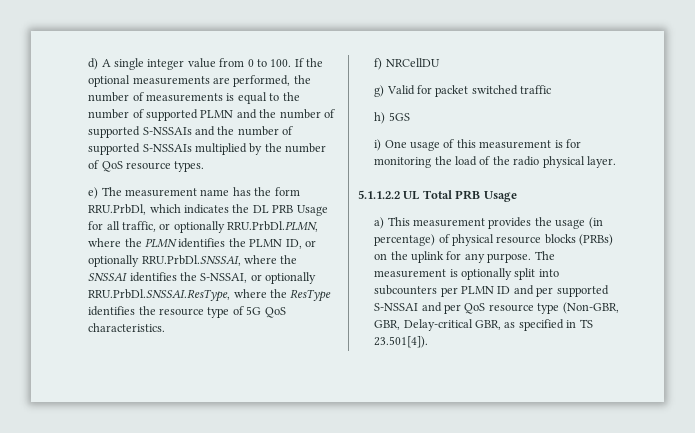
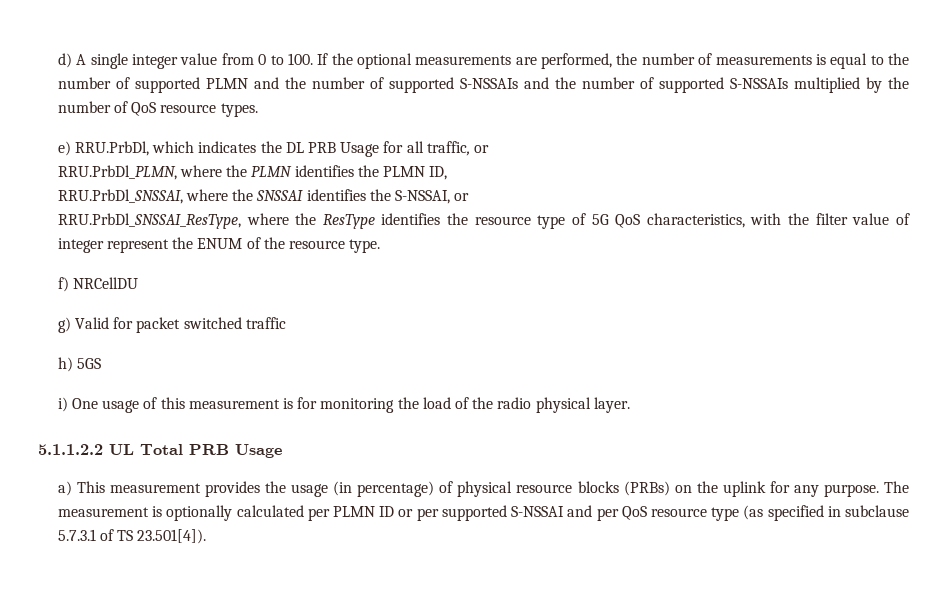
- e) The measurement name has the form RRU.PrbDl, which indicates the DL PRB Usage for all traffic, or optionally RRU.PrbDl.PLMN, where the PLMN identifies the PLMN ID, or optionally RRU.PrbDl.SNSSAI, where the SNSSAI identifies the S-NSSAI, or optionally RRU.PrbDl.SNSSAI.ResType, where the ResType identifies the resource type of 5G QoS characteristics.
+ e) RRU.PrbDl, which indicates the DL PRB Usage for all traffic, or
+ RRU.PrbDl_PLMN, where the PLMN identifies the PLMN ID,
+ RRU.PrbDl_SNSSAI, where the SNSSAI identifies the S-NSSAI, or
+ RRU.PrbDl_SNSSAI_ResType, where the ResType identifies the resource type of 5G QoS characteristics, with the filter value of integer represent the ENUM of the resource type.
- The measurement is optionally split into subcounters per PLMN ID and per supported S-NSSAI and per QoS resource type (Non-GBR, GBR, Delay-critical GBR, as specified in TS 23.501[4]).
+ The measurement is optionally calculated per PLMN ID or per supported S-NSSAI and per QoS resource type (as specified in subclause 5.7.3.1 of TS 23.501[4]).

